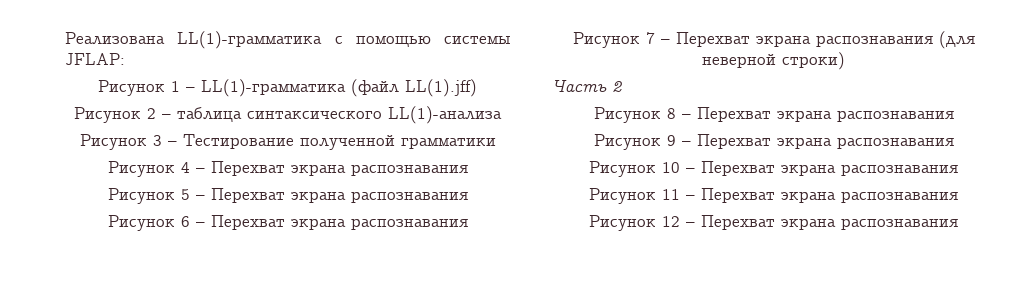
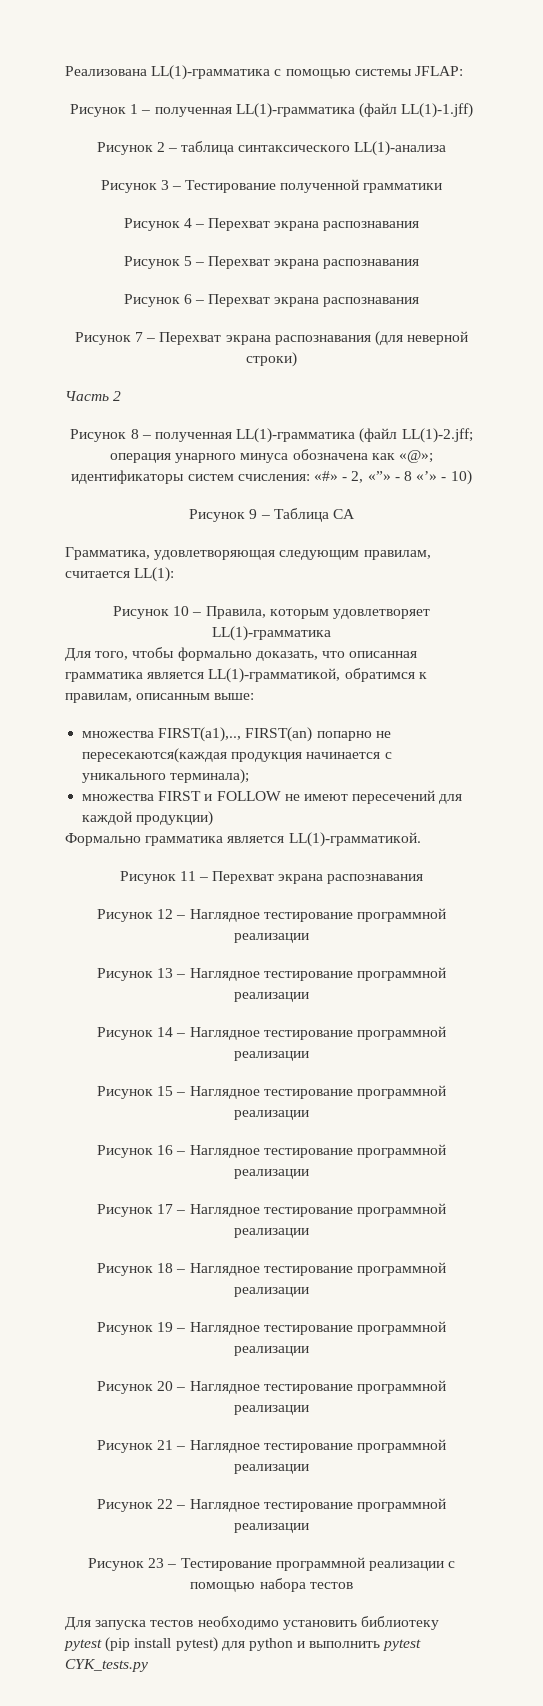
- Рисунок 1 – LL(1)-грамматика (файл LL(1).jff)
+ Рисунок 1 – полученная LL(1)-грамматика (файл LL(1)-1.jff)
- Рисунок 8 – Перехват экрана распознавания
- Рисунок 9 – Перехват экрана распознавания
- Рисунок 10 – Перехват экрана распознавания
+ Рисунок 8 – полученная LL(1)-грамматика (файл LL(1)-2.jff; операция унарного минуса обозначена как «@»; идентификаторы систем счисления: «#» - 2, «”» - 8 «’» - 10)
+ Рисунок 9 – Таблица СА
+ Грамматика, удовлетворяющая следующим правилам, считается LL(1):
+ Рисунок 10 – Правила, которым удовлетворяет LL(1)-грамматика
+ Для того, чтобы формально доказать, что описанная грамматика является LL(1)-грамматикой, обратимся к правилам, описанным выше:
+ множества FIRST(a1),.., FIRST(an) попарно не пересекаются(каждая продукция начинается с уникального терминала);
+ множества FIRST и FOLLOW не имеют пересечений для каждой продукции)
+ Формально грамматика является LL(1)-грамматикой.
- Рисунок 12 – Перехват экрана распознавания
+ Рисунок 12 – Наглядное тестирование программной реализации
+ Рисунок 13 – Наглядное тестирование программной реализации
+ Рисунок 14 – Наглядное тестирование программной реализации
+ Рисунок 15 – Наглядное тестирование программной реализации
+ Рисунок 16 – Наглядное тестирование программной реализации
+ Рисунок 17 – Наглядное тестирование программной реализации
+ Рисунок 18 – Наглядное тестирование программной реализации
+ Рисунок 19 – Наглядное тестирование программной реализации
+ Рисунок 20 – Наглядное тестирование программной реализации
+ Рисунок 21 – Наглядное тестирование программной реализации
+ Рисунок 22 – Наглядное тестирование программной реализации
+ Рисунок 23 – Тестирование программной реализации с помощью набора тестов
+ Для запуска тестов необходимо установить библиотеку pytest (pip install pytest) для python и выполнить pytest CYK_tests.py

